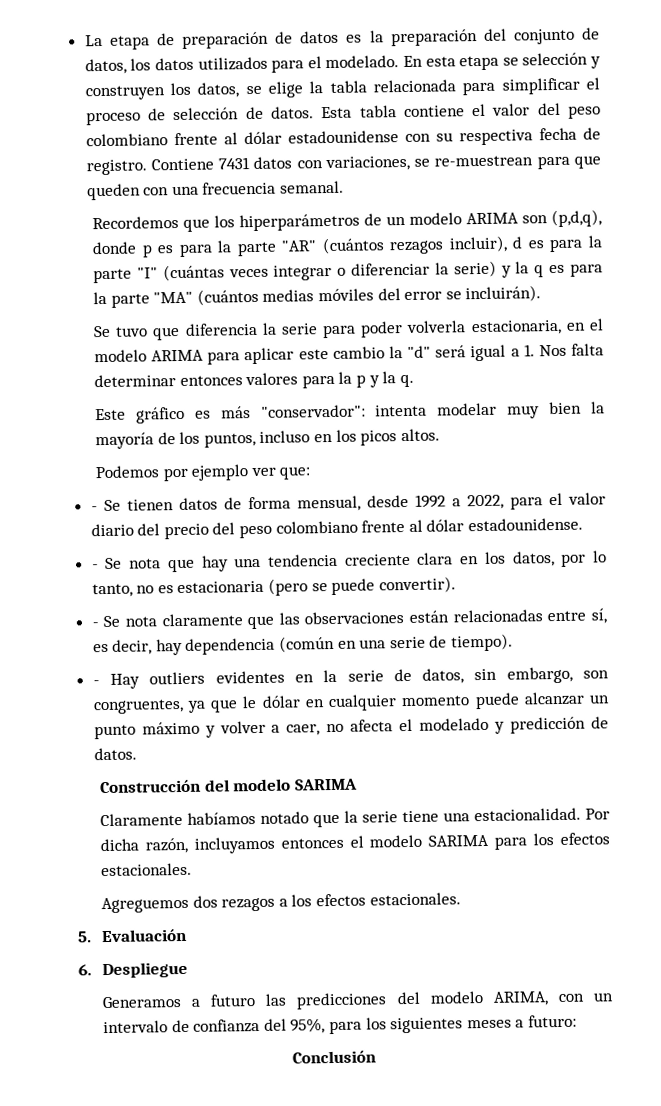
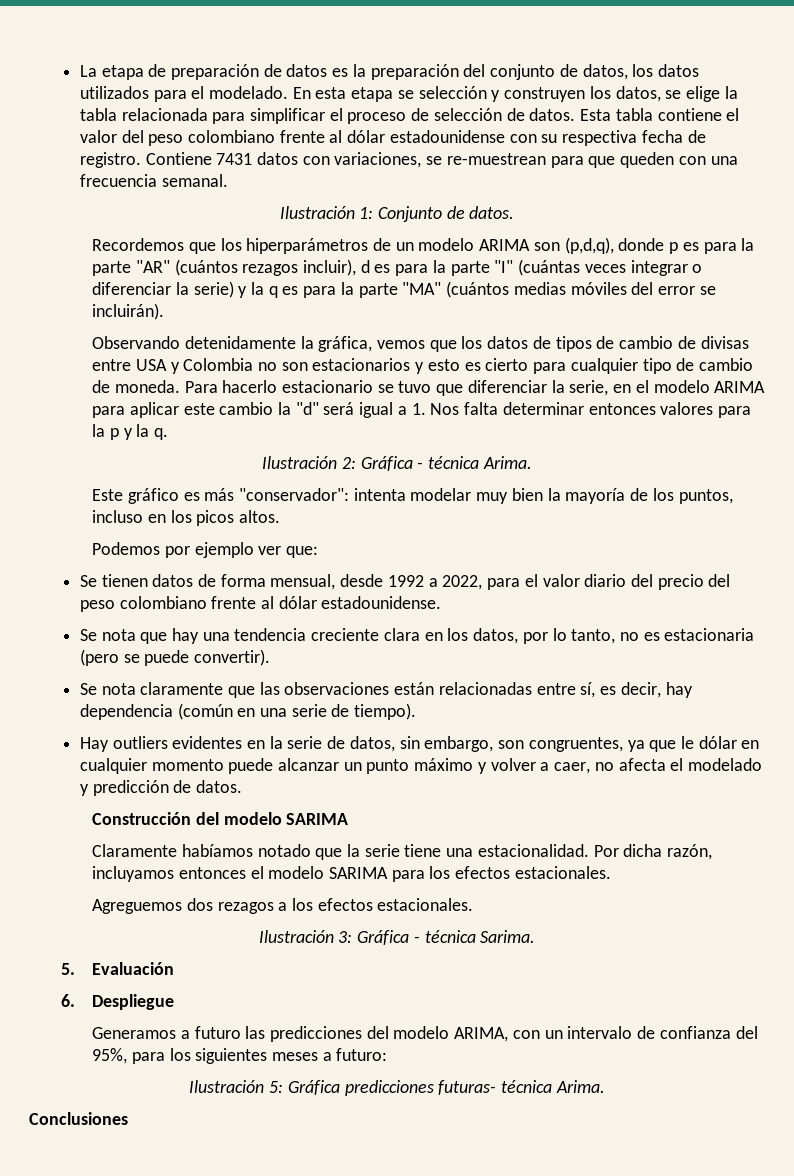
+ Ilustración 1: Conjunto de datos.
- Se tuvo que diferencia la serie para poder volverla estacionaria, en el modelo ARIMA para aplicar este cambio la "d" será igual a 1. Nos falta determinar entonces valores para la p y la q.
+ Observando detenidamente la gráfica, vemos que los datos de tipos de cambio de divisas entre USA y Colombia no son estacionarios y esto es cierto para cualquier tipo de cambio de moneda. Para hacerlo estacionario se tuvo que diferenciar la serie, en el modelo ARIMA para aplicar este cambio la "d" será igual a 1. Nos falta determinar entonces valores para la p y la q.
+ Ilustración 2: Gráfica - técnica Arima.
- - Se tienen datos de forma mensual, desde 1992 a 2022, para el valor diario del precio del peso colombiano frente al dólar estadounidense.
+ Se tienen datos de forma mensual, desde 1992 a 2022, para el valor diario del precio del peso colombiano frente al dólar estadounidense.
- - Se nota que hay una tendencia creciente clara en los datos, por lo tanto, no es estacionaria (pero se puede convertir).
+ Se nota que hay una tendencia creciente clara en los datos, por lo tanto, no es estacionaria (pero se puede convertir).
- - Se nota claramente que las observaciones están relacionadas entre sí, es decir, hay dependencia (común en una serie de tiempo).
+ Se nota claramente que las observaciones están relacionadas entre sí, es decir, hay dependencia (común en una serie de tiempo).
- - Hay outliers evidentes en la serie de datos, sin embargo, son congruentes, ya que le dólar en cualquier momento puede alcanzar un punto máximo y volver a caer, no afecta el modelado y predicción de datos.
+ Hay outliers evidentes en la serie de datos, sin embargo, son congruentes, ya que le dólar en cualquier momento puede alcanzar un punto máximo y volver a caer, no afecta el modelado y predicción de datos.
+ Ilustración 3: Gráfica - técnica Sarima.
- Conclusión
+ Ilustración 5: Gráfica predicciones futuras- técnica Arima.
+ Conclusiones

